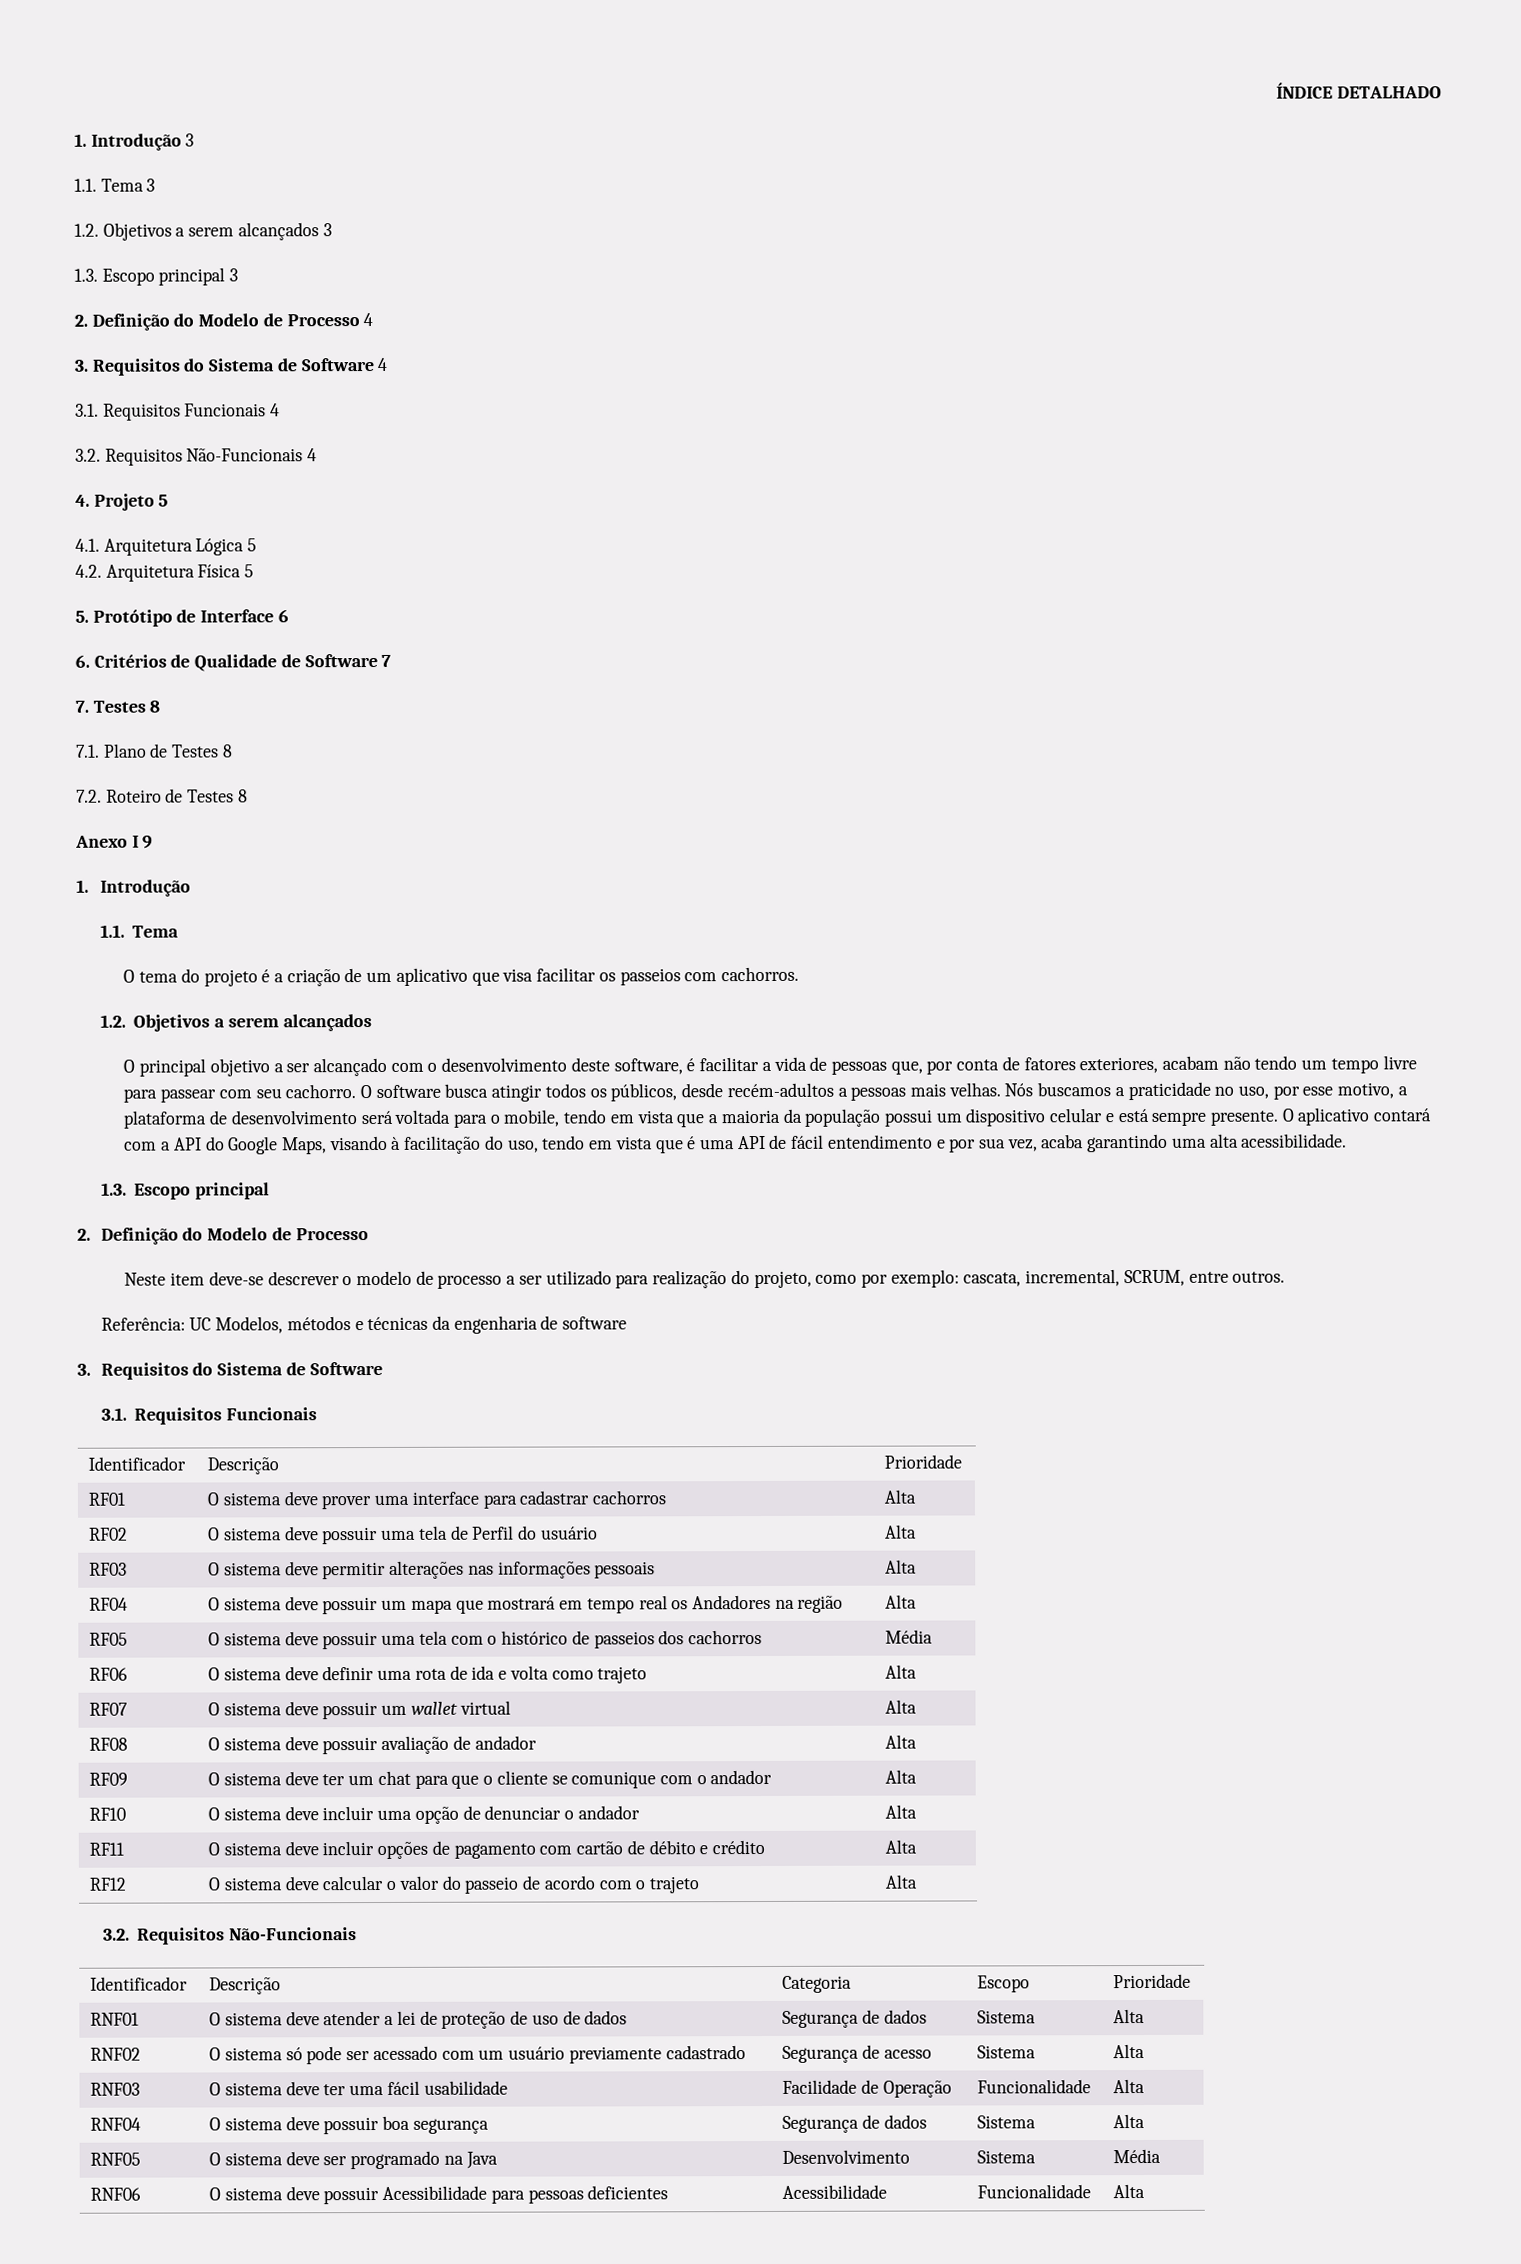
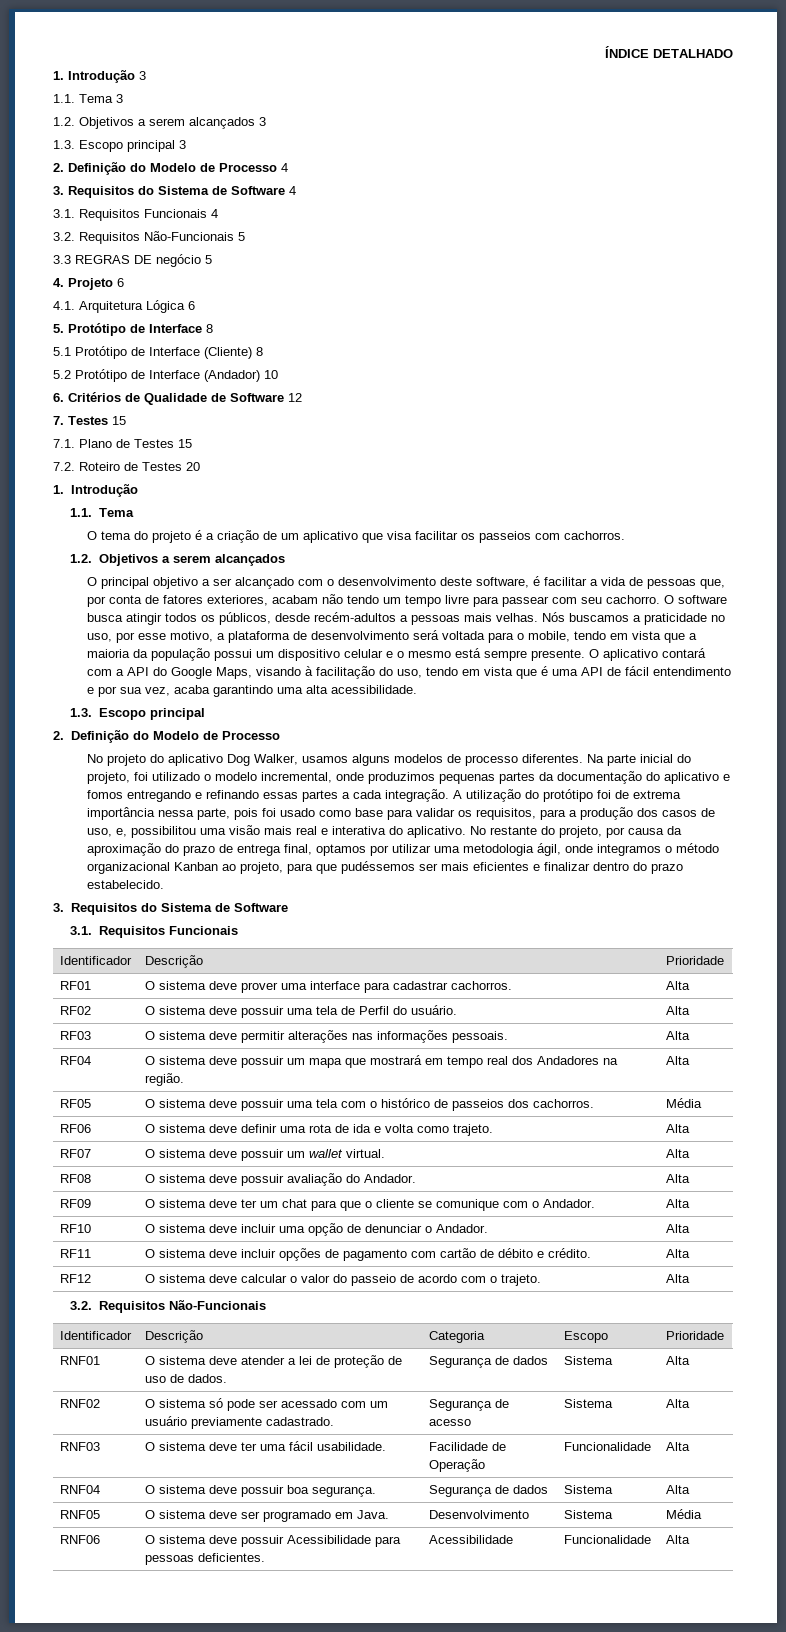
- 3.2. Requisitos Não-Funcionais 4
+ 3.2. Requisitos Não-Funcionais 5
+ 3.3 REGRAS DE negócio 5
- 4. Projeto 5
+ 4. Projeto 6
- 4.1. Arquitetura Lógica 5
- 4.2. Arquitetura Física 5
+ 4.1. Arquitetura Lógica 6
- 5. Protótipo de Interface 6
+ 5. Protótipo de Interface 8
+ 5.1 Protótipo de Interface (Cliente) 8
+ 5.2 Protótipo de Interface (Andador) 10
- 6. Critérios de Qualidade de Software 7
+ 6. Critérios de Qualidade de Software 12
- 7. Testes 8
+ 7. Testes 15
- 7.1. Plano de Testes 8
+ 7.1. Plano de Testes 15
- 7.2. Roteiro de Testes 8
- Anexo I 9
+ 7.2. Roteiro de Testes 20
- Nós buscamos a praticidade no uso, por esse motivo, a plataforma de desenvolvimento será voltada para o mobile, tendo em vista que a maioria da população possui um dispositivo celular e está sempre presente.
+ Nós buscamos a praticidade no uso, por esse motivo, a plataforma de desenvolvimento será voltada para o mobile, tendo em vista que a maioria da população possui um dispositivo celular e o mesmo está sempre presente.
- Neste item deve-se descrever o modelo de processo a ser utilizado para realização do projeto, como por exemplo: cascata, incremental, SCRUM, entre outros.
- Referência: UC Modelos, métodos e técnicas da engenharia de software
+ No projeto do aplicativo Dog Walker, usamos alguns modelos de processo diferentes. Na parte inicial do projeto, foi utilizado o modelo incremental, onde produzimos pequenas partes da documentação do aplicativo e fomos entregando e refinando essas partes a cada integração. A utilização do protótipo foi de extrema importância nessa parte, pois foi usado como base para validar os requisitos, para a produção dos casos de uso, e, possibilitou uma visão mais real e interativa do aplicativo. No restante do projeto, por causa da aproximação do prazo de entrega final, optamos por utilizar uma metodologia ágil, onde integramos o método organizacional Kanban ao projeto, para que pudéssemos ser mais eficientes e finalizar dentro do prazo estabelecido.
- RF01 | O sistema deve prover uma interface para cadastrar cachorros | Alta
+ RF01 | O sistema deve prover uma interface para cadastrar cachorros. | Alta
- RF02 | O sistema deve possuir uma tela de Perfil do usuário | Alta
+ RF02 | O sistema deve possuir uma tela de Perfil do usuário. | Alta
- RF03 | O sistema deve permitir alterações nas informações pessoais | Alta
+ RF03 | O sistema deve permitir alterações nas informações pessoais. | Alta
- RF04 | O sistema deve possuir um mapa que mostrará em tempo real os Andadores na região | Alta
+ RF04 | O sistema deve possuir um mapa que mostrará em tempo real dos Andadores na região. | Alta
- RF05 | O sistema deve possuir uma tela com o histórico de passeios dos cachorros | Média
+ RF05 | O sistema deve possuir uma tela com o histórico de passeios dos cachorros. | Média
- RF06 | O sistema deve definir uma rota de ida e volta como trajeto | Alta
+ RF06 | O sistema deve definir uma rota de ida e volta como trajeto. | Alta
- RF07 | O sistema deve possuir um wallet virtual | Alta
+ RF07 | O sistema deve possuir um wallet virtual. | Alta
- RF08 | O sistema deve possuir avaliação de andador | Alta
+ RF08 | O sistema deve possuir avaliação do Andador. | Alta
- RF09 | O sistema deve ter um chat para que o cliente se comunique com o andador | Alta
+ RF09 | O sistema deve ter um chat para que o cliente se comunique com o Andador. | Alta
- RF10 | O sistema deve incluir uma opção de denunciar o andador | Alta
+ RF10 | O sistema deve incluir uma opção de denunciar o Andador. | Alta
- RF11 | O sistema deve incluir opções de pagamento com cartão de débito e crédito | Alta
+ RF11 | O sistema deve incluir opções de pagamento com cartão de débito e crédito. | Alta
- RF12 | O sistema deve calcular o valor do passeio de acordo com o trajeto | Alta
+ RF12 | O sistema deve calcular o valor do passeio de acordo com o trajeto. | Alta
- RNF01 | O sistema deve atender a lei de proteção de uso de dados | Segurança de dados | Sistema | Alta
+ RNF01 | O sistema deve atender a lei de proteção de uso de dados. | Segurança de dados | Sistema | Alta
- RNF02 | O sistema só pode ser acessado com um usuário previamente cadastrado | Segurança de acesso | Sistema | Alta
+ RNF02 | O sistema só pode ser acessado com um usuário previamente cadastrado. | Segurança de acesso | Sistema | Alta
- RNF03 | O sistema deve ter uma fácil usabilidade | Facilidade de Operação | Funcionalidade | Alta
+ RNF03 | O sistema deve ter uma fácil usabilidade. | Facilidade de Operação | Funcionalidade | Alta
- RNF04 | O sistema deve possuir boa segurança | Segurança de dados | Sistema | Alta
+ RNF04 | O sistema deve possuir boa segurança. | Segurança de dados | Sistema | Alta
- RNF05 | O sistema deve ser programado na Java | Desenvolvimento | Sistema | Média
+ RNF05 | O sistema deve ser programado em Java. | Desenvolvimento | Sistema | Média
- RNF06 | O sistema deve possuir Acessibilidade para pessoas deficientes | Acessibilidade | Funcionalidade | Alta
+ RNF06 | O sistema deve possuir Acessibilidade para pessoas deficientes. | Acessibilidade | Funcionalidade | Alta

